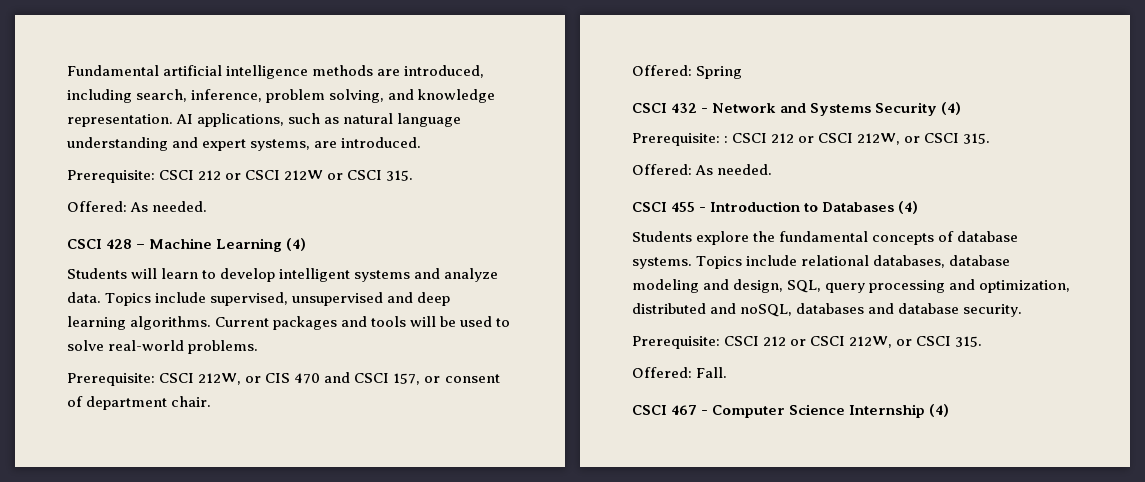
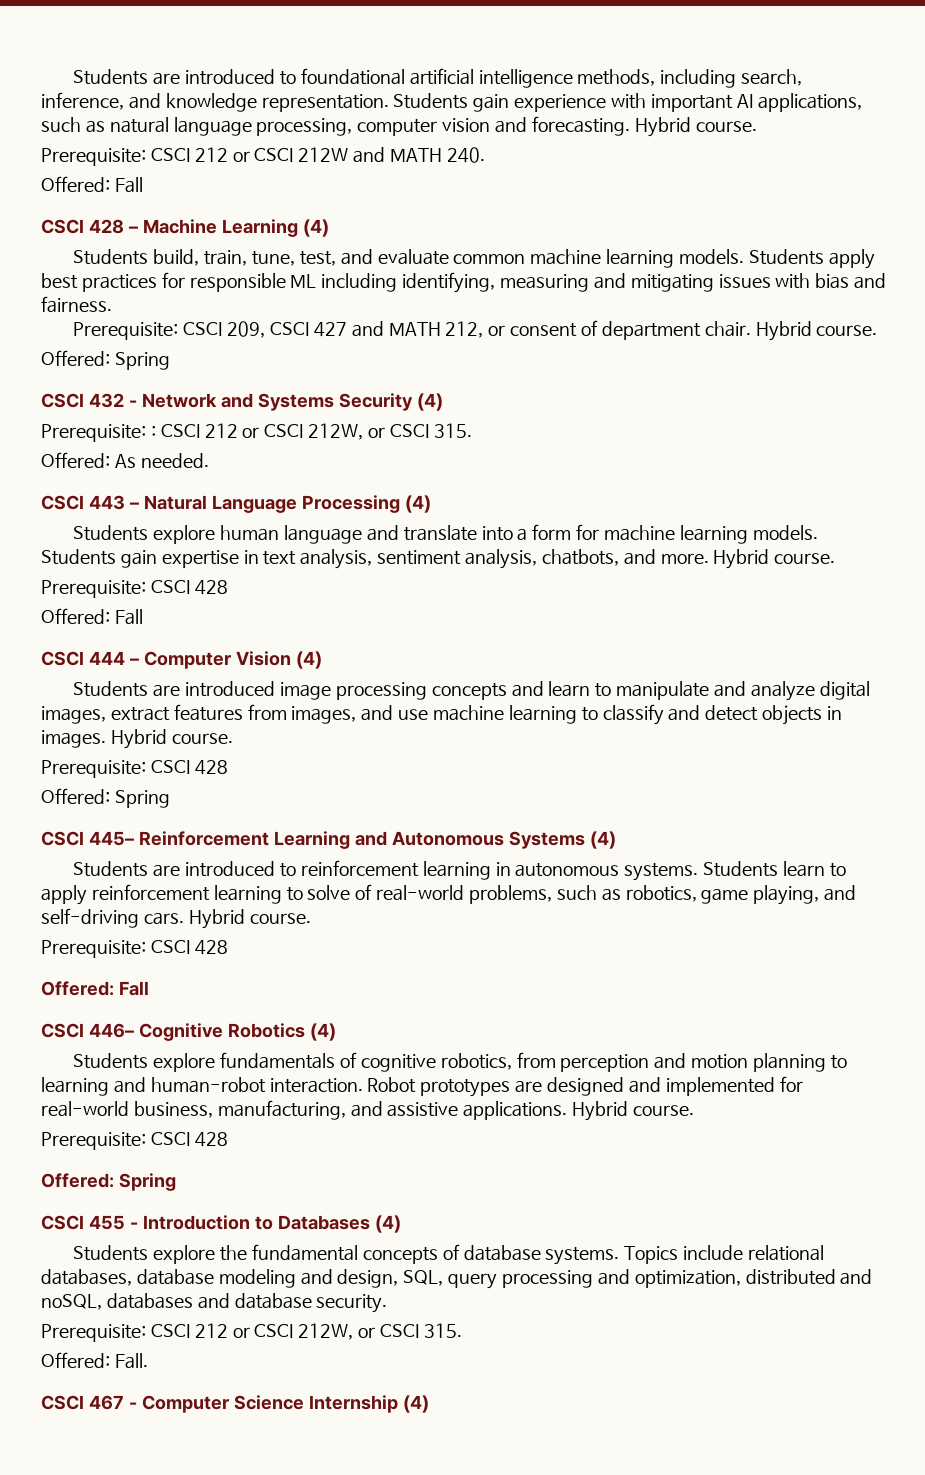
- Fundamental artificial intelligence methods are introduced, including search, inference, problem solving, and knowledge representation.
+ Students are introduced to foundational artificial intelligence methods, including search, inference, and knowledge representation.
- AI applications, such as natural language understanding and expert systems, are introduced.
+ Students gain experience with important AI applications, such as natural language processing, computer vision and forecasting. Hybrid course.
- Prerequisite: CSCI 212 or CSCI 212W or CSCI 315.
- Offered: As needed.
+ Prerequisite: CSCI 212 or CSCI 212W and MATH 240.
+ Offered: Fall
- Students will learn to develop intelligent systems and analyze data. Topics include supervised, unsupervised and deep learning algorithms. Current packages and tools will be used to solve real-world problems.
- Prerequisite: CSCI 212W, or CIS 470 and CSCI 157, or consent of department chair.
+ Students build, train, tune, test, and evaluate common machine learning models. Students apply best practices for responsible ML including identifying, measuring and mitigating issues with bias and fairness.
+ Prerequisite: CSCI 209, CSCI 427 and MATH 212, or consent of department chair. Hybrid course.
+ CSCI 443 – Natural Language Processing (4)
+ Students explore human language and translate into a form for machine learning models. Students gain expertise in text analysis, sentiment analysis, chatbots, and more. Hybrid course.
+ Prerequisite: CSCI 428
+ Offered: Fall
+ CSCI 444 – Computer Vision (4)
+ Students are introduced image processing concepts and learn to manipulate and analyze digital images, extract features from images, and use machine learning to classify and detect objects in images. Hybrid course.
+ Prerequisite: CSCI 428
+ Offered: Spring
+ CSCI 445– Reinforcement Learning and Autonomous Systems (4)
+ Students are introduced to reinforcement learning in autonomous systems. Students learn to apply reinforcement learning to solve of real-world problems, such as robotics, game playing, and self-driving cars. Hybrid course.
+ Prerequisite: CSCI 428
+ Offered: Fall
+ CSCI 446– Cognitive Robotics (4)
+ Students explore fundamentals of cognitive robotics, from perception and motion planning to learning and human-robot interaction. Robot prototypes are designed and implemented for real-world business, manufacturing, and assistive applications. Hybrid course.
+ Prerequisite: CSCI 428
+ Offered: Spring

